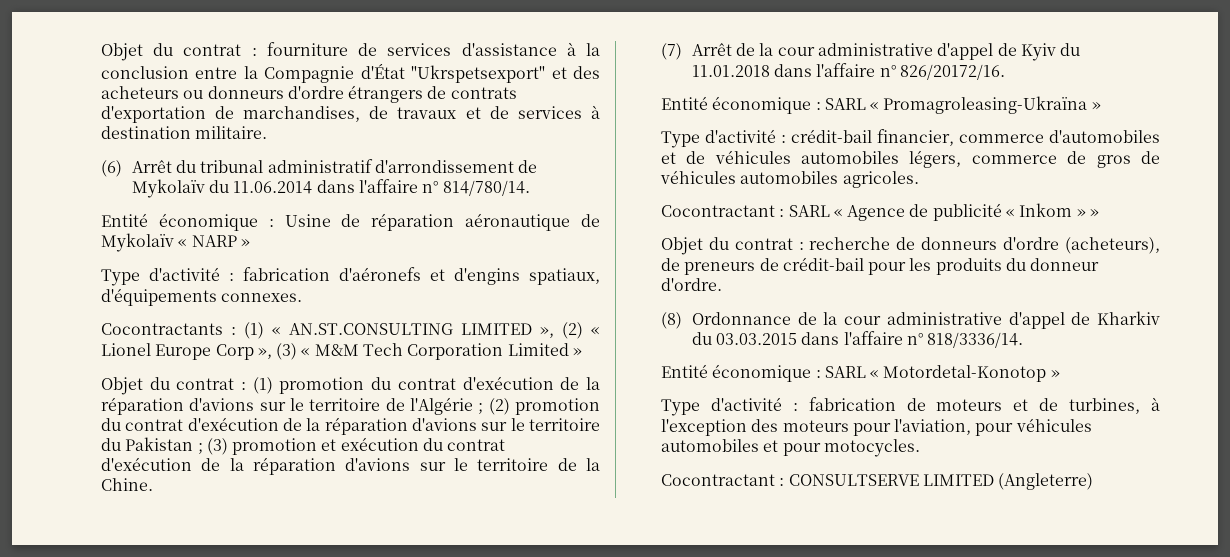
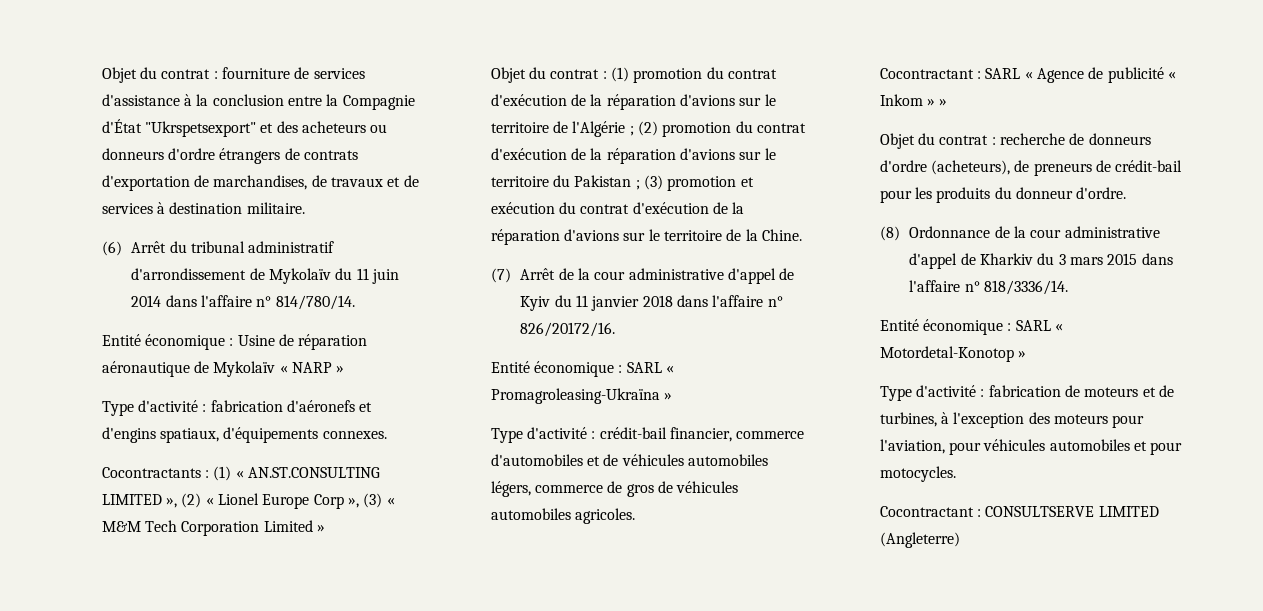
- (6) Arrêt du tribunal administratif d'arrondissement de Mykolaïv du 11.06.2014 dans l'affaire n° 814/780/14.
+ (6) Arrêt du tribunal administratif d'arrondissement de Mykolaïv du 11 juin 2014 dans l'affaire n° 814/780/14.
- (7) Arrêt de la cour administrative d'appel de Kyiv du 11.01.2018 dans l'affaire n° 826/20172/16.
+ (7) Arrêt de la cour administrative d'appel de Kyiv du 11 janvier 2018 dans l'affaire n° 826/20172/16.
- (8) Ordonnance de la cour administrative d'appel de Kharkiv du 03.03.2015 dans l'affaire n° 818/3336/14.
+ (8) Ordonnance de la cour administrative d'appel de Kharkiv du 3 mars 2015 dans l'affaire n° 818/3336/14.

